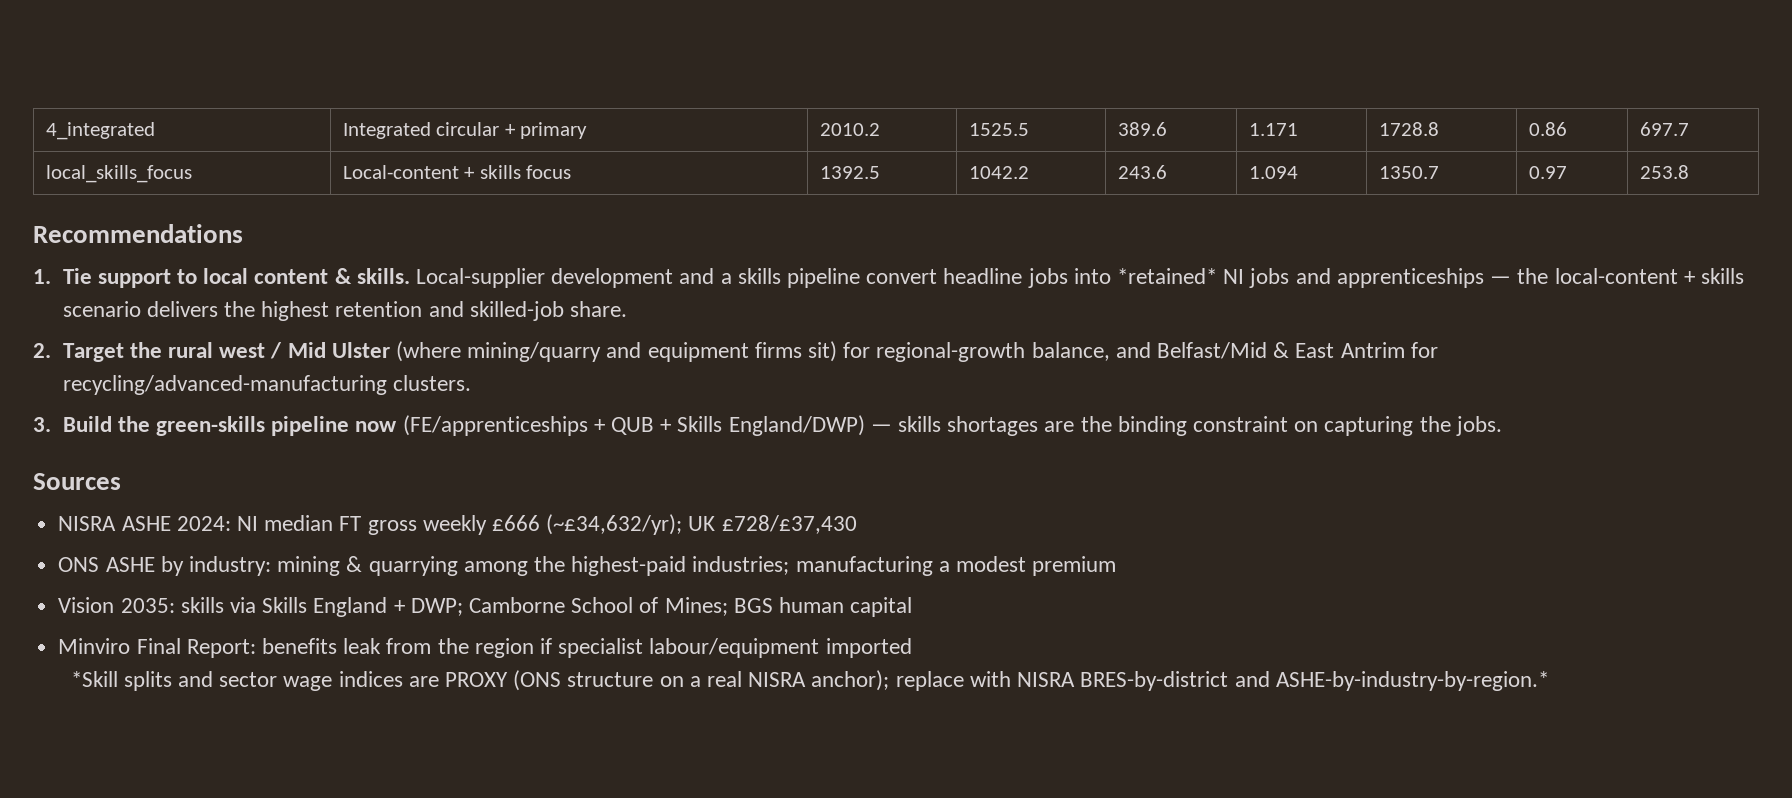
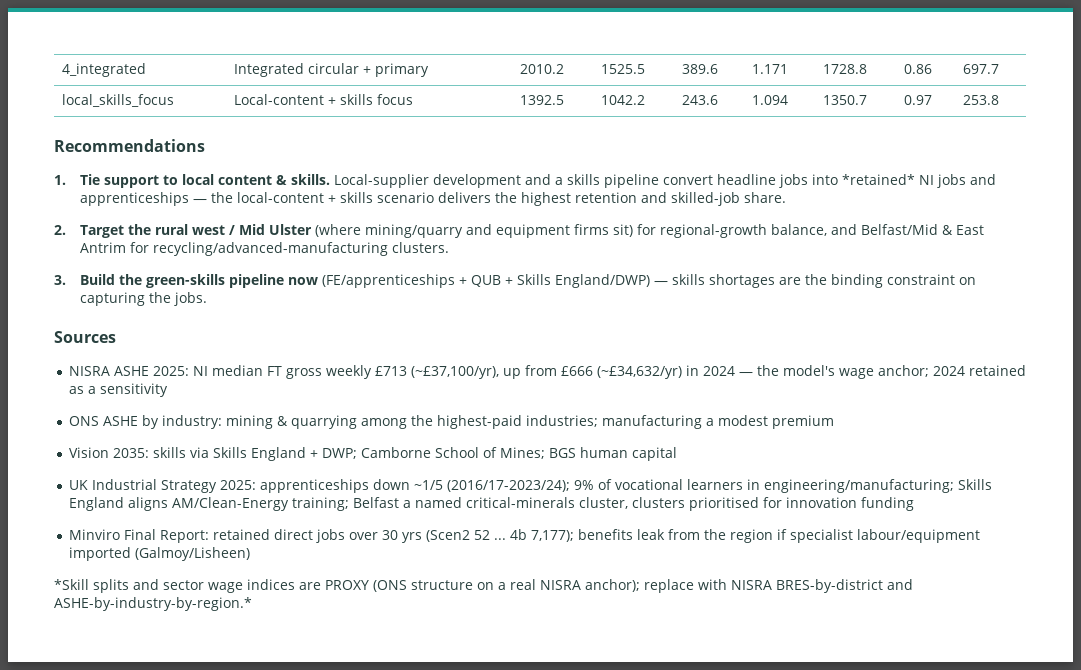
- NISRA ASHE 2024: NI median FT gross weekly £666 (~£34,632/yr); UK £728/£37,430
+ NISRA ASHE 2025: NI median FT gross weekly £713 (~£37,100/yr), up from £666 (~£34,632/yr) in 2024 — the model's wage anchor; 2024 retained as a sensitivity
- Minviro Final Report: benefits leak from the region if specialist labour/equipment imported
+ UK Industrial Strategy 2025: apprenticeships down ~1/5 (2016/17-2023/24); 9% of vocational learners in engineering/manufacturing; Skills England aligns AM/Clean-Energy training; Belfast a named critical-minerals cluster, clusters prioritised for innovation funding
+ Minviro Final Report: retained direct jobs over 30 yrs (Scen2 52 ... 4b 7,177); benefits leak from the region if specialist labour/equipment imported (Galmoy/Lisheen)

